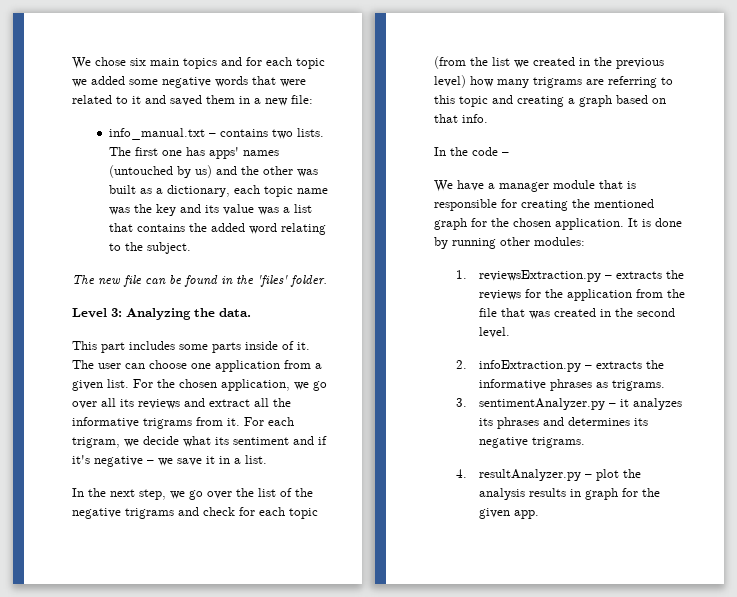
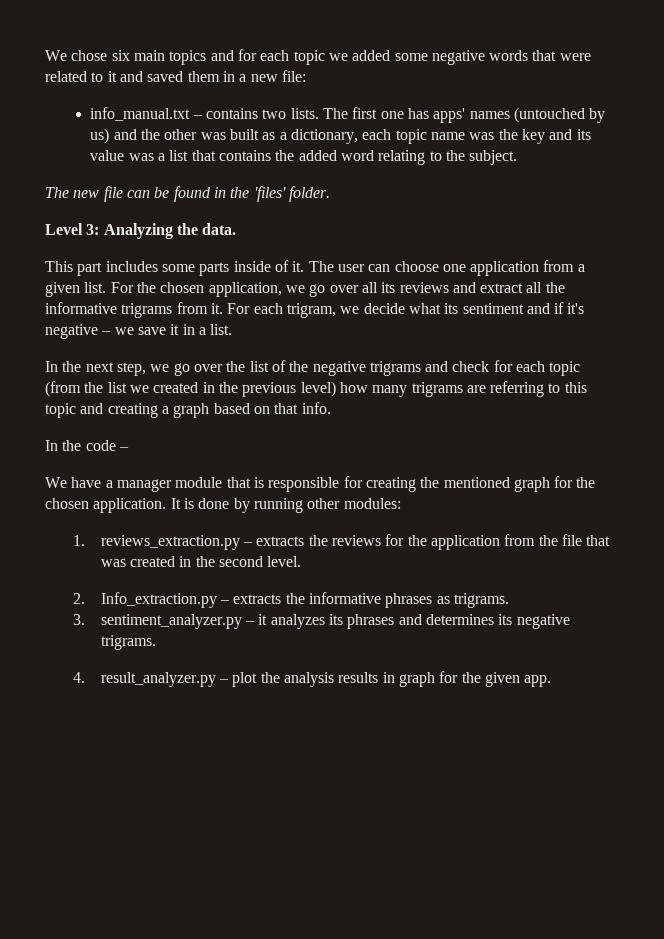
- 1. reviewsExtraction.py – extracts the reviews for the application from the file that was created in the second level.
+ 1. reviews_extraction.py – extracts the reviews for the application from the file that was created in the second level.
- 2. infoExtraction.py – extracts the informative phrases as trigrams.
+ 2. Info_extraction.py – extracts the informative phrases as trigrams.
- 3. sentimentAnalyzer.py – it analyzes its phrases and determines its negative trigrams.
+ 3. sentiment_analyzer.py – it analyzes its phrases and determines its negative trigrams.
- 4. resultAnalyzer.py – plot the analysis results in graph for the given app.
+ 4. result_analyzer.py – plot the analysis results in graph for the given app.

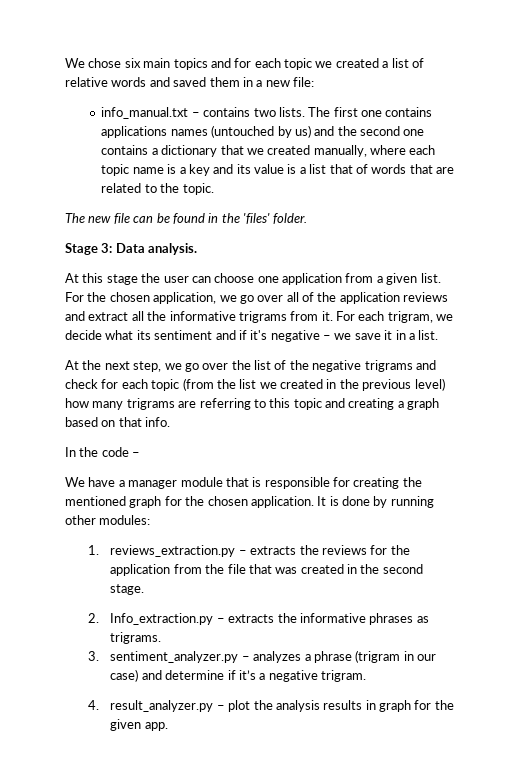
- We chose six main topics and for each topic we added some negative words that were related to it and saved them in a new file:
+ We chose six main topics and for each topic we created a list of relative words and saved them in a new file:
- The first one has apps' names (untouched by us) and the other was built as a dictionary, each topic name was the key and its value was a list that contains the added word relating to the subject.
+ The first one contains applications names (untouched by us) and the second one contains a dictionary that we created manually, where each topic name is a key and its value is a list that of words that are related to the topic.
- Level 3: Analyzing the data.
- This part includes some parts inside of it. The user can choose one application from a given list.
+ Stage 3: Data analysis.
+ At this stage the user can choose one application from a given list.
- For the chosen application, we go over all its reviews and extract all the informative trigrams from it.
+ For the chosen application, we go over all of the application reviews and extract all the informative trigrams from it.
- In the next step, we go over the list of the negative trigrams and check for each topic (from the list we created in the previous level) how many trigrams are referring to this topic and creating a graph based on that info.
+ At the next step, we go over the list of the negative trigrams and check for each topic (from the list we created in the previous level) how many trigrams are referring to this topic and creating a graph based on that info.
- 1. reviews_extraction.py – extracts the reviews for the application from the file that was created in the second level.
+ 1. reviews_extraction.py – extracts the reviews for the application from the file that was created in the second stage.
- 3. sentiment_analyzer.py – it analyzes its phrases and determines its negative trigrams.
+ 3. sentiment_analyzer.py – analyzes a phrase (trigram in our case) and determine if it’s a negative trigram.

